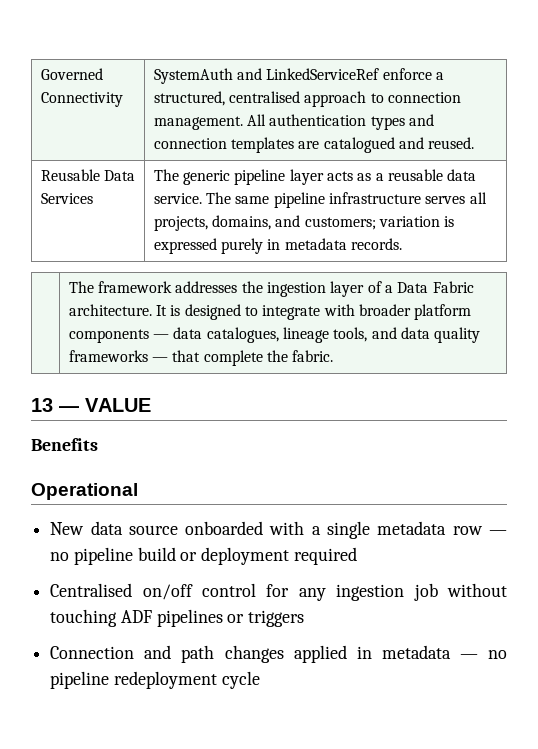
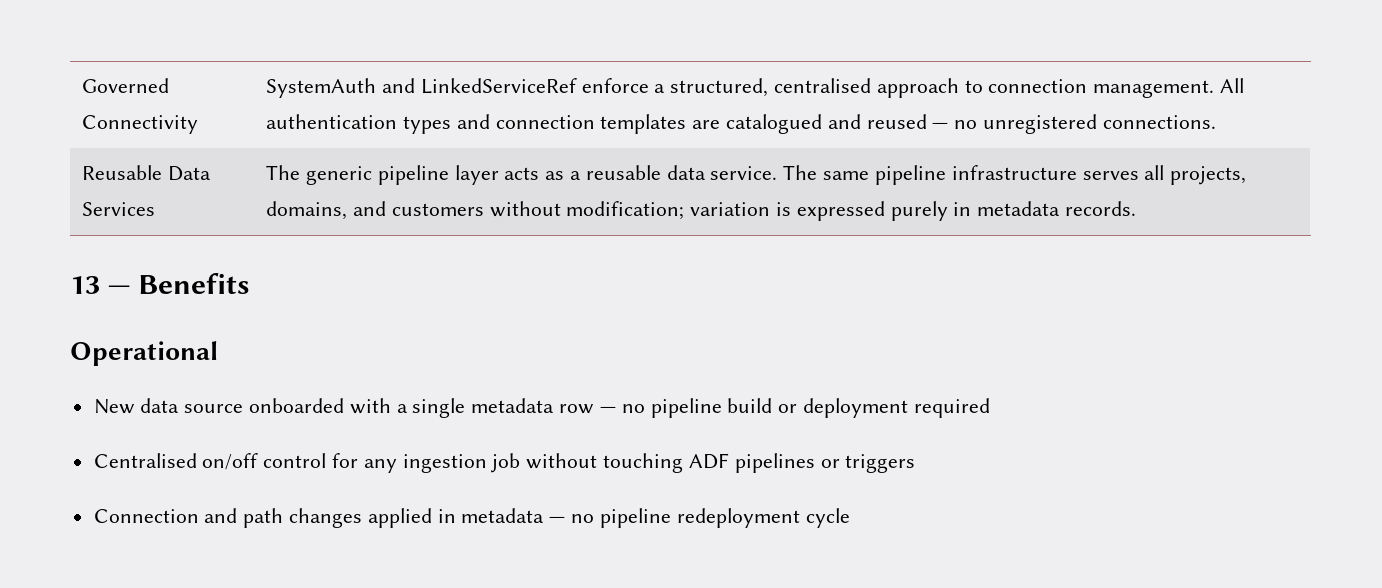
- Governed Connectivity | SystemAuth and LinkedServiceRef enforce a structured, centralised approach to connection management. All authentication types and connection templates are catalogued and reused.
+ Governed Connectivity | SystemAuth and LinkedServiceRef enforce a structured, centralised approach to connection management. All authentication types and connection templates are catalogued and reused — no unregistered connections.
- Reusable Data Services | The generic pipeline layer acts as a reusable data service. The same pipeline infrastructure serves all projects, domains, and customers; variation is expressed purely in metadata records.
+ Reusable Data Services | The generic pipeline layer acts as a reusable data service. The same pipeline infrastructure serves all projects, domains, and customers without modification; variation is expressed purely in metadata records.
- | The framework addresses the ingestion layer of a Data Fabric architecture. It is designed to integrate with broader platform components — data catalogues, lineage tools, and data quality frameworks — that complete the fabric.
- 13 — VALUE
- Benefits
+ 13 — Benefits

